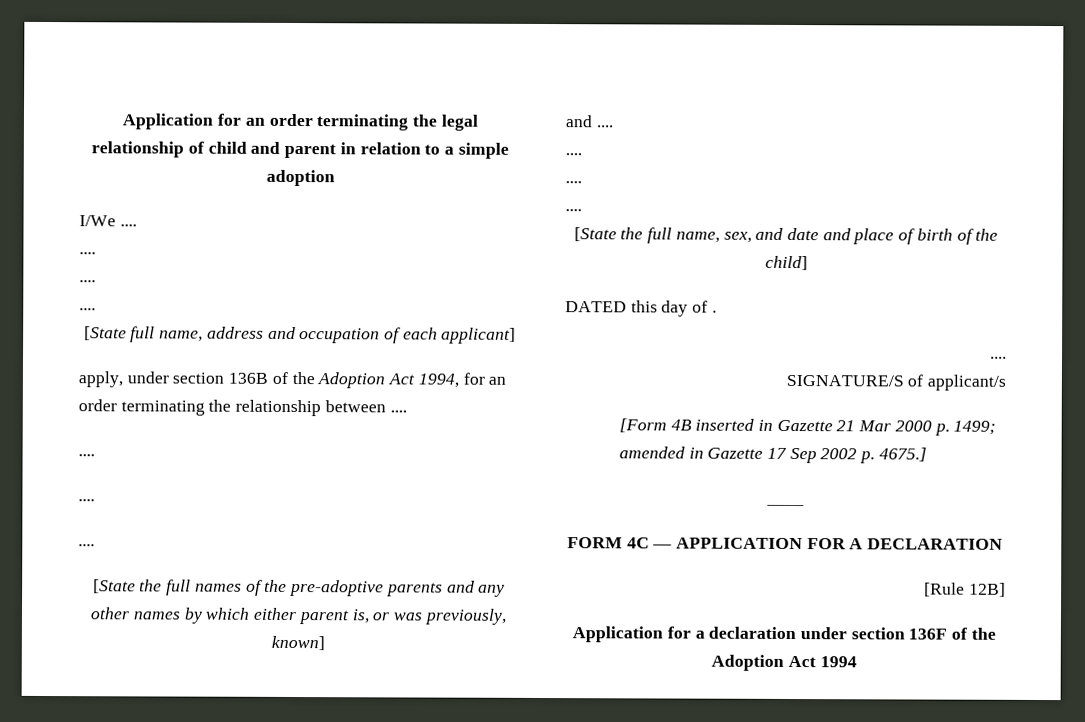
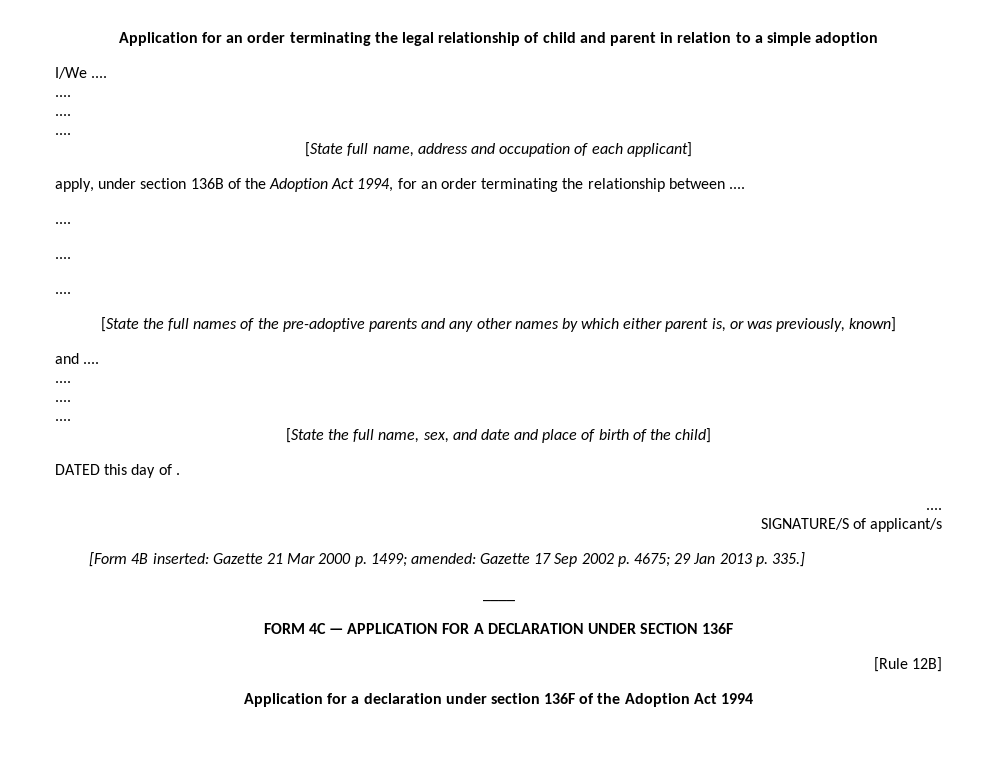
- [Form 4B inserted in Gazette 21 Mar 2000 p. 1499; amended in Gazette 17 Sep 2002 p. 4675.]
+ [Form 4B inserted: Gazette 21 Mar 2000 p. 1499; amended: Gazette 17 Sep 2002 p. 4675; 29 Jan 2013 p. 335.]
- FORM 4C — APPLICATION FOR A DECLARATION
+ FORM 4C — APPLICATION FOR A DECLARATION UNDER SECTION 136F

